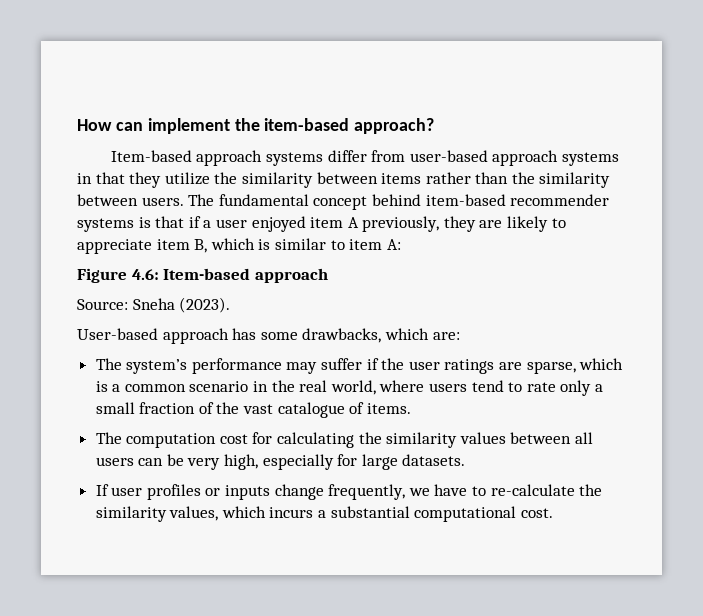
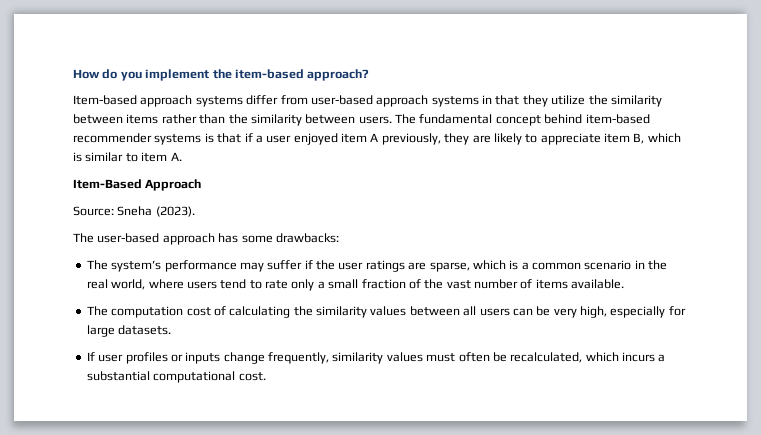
- How can implement the item-based approach?
+ How do you implement the item-based approach?
- The fundamental concept behind item-based recommender systems is that if a user enjoyed item A previously, they are likely to appreciate item B, which is similar to item A:
- Figure 4.6: Item-based approach
+ The fundamental concept behind item-based recommender systems is that if a user enjoyed item A previously, they are likely to appreciate item B, which is similar to item A.
+ Item-Based Approach
- User-based approach has some drawbacks, which are:
+ The user-based approach has some drawbacks:
- The system’s performance may suffer if the user ratings are sparse, which is a common scenario in the real world, where users tend to rate only a small fraction of the vast catalogue of items.
+ The system’s performance may suffer if the user ratings are sparse, which is a common scenario in the real world, where users tend to rate only a small fraction of the vast number of items available.
- The computation cost for calculating the similarity values between all users can be very high, especially for large datasets.
+ The computation cost of calculating the similarity values between all users can be very high, especially for large datasets.
- If user profiles or inputs change frequently, we have to re-calculate the similarity values, which incurs a substantial computational cost.
+ If user profiles or inputs change frequently, similarity values must often be recalculated, which incurs a substantial computational cost.

